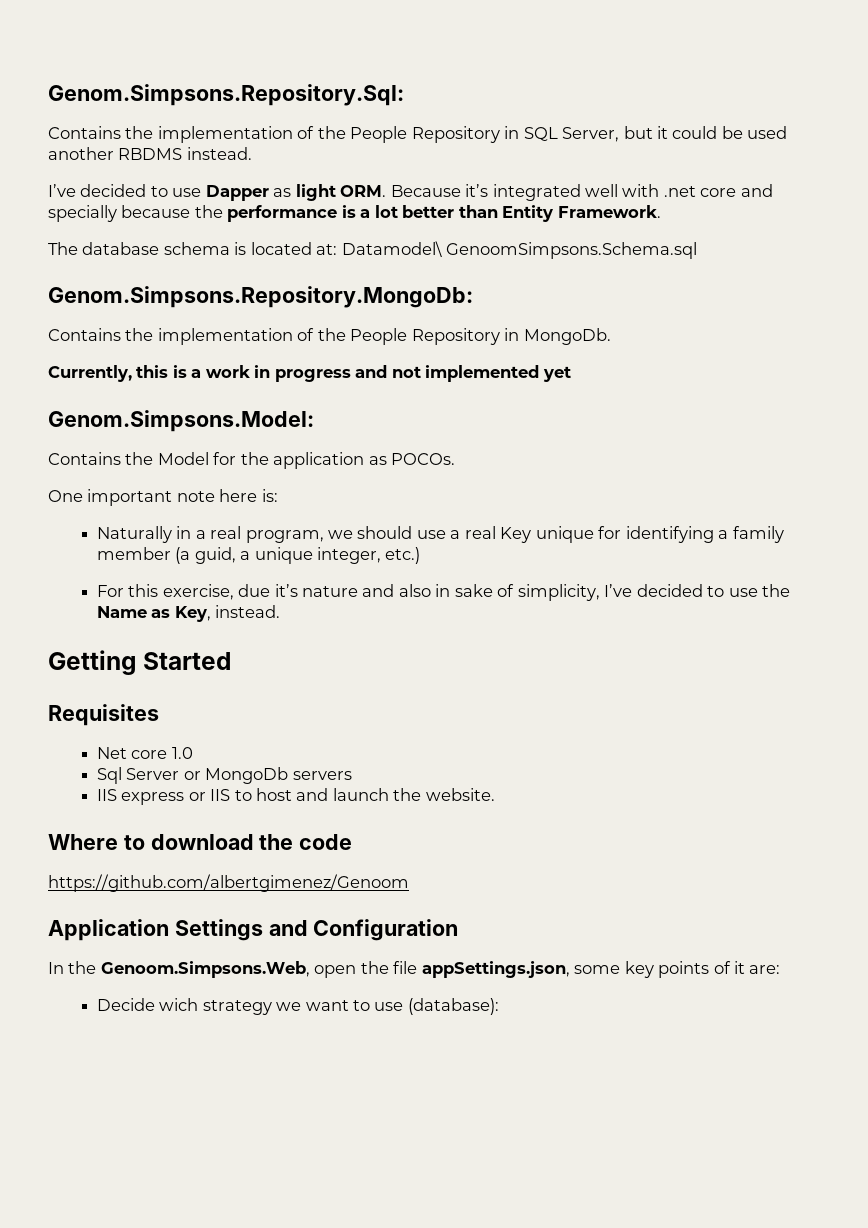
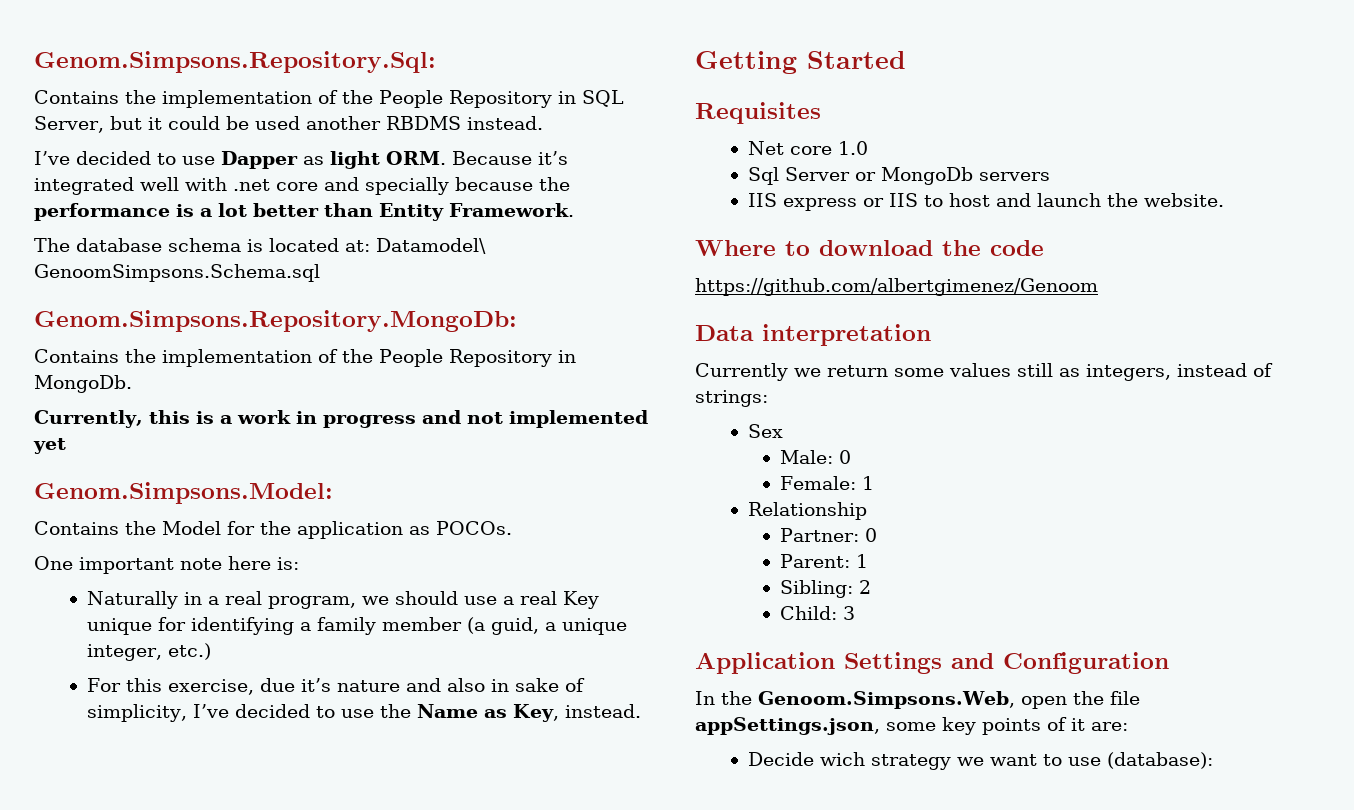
+ Data interpretation
+ Currently we return some values still as integers, instead of strings:
+ Sex
+ Male: 0
+ Female: 1
+ Relationship
+ Partner: 0
+ Parent: 1
+ Sibling: 2
+ Child: 3

